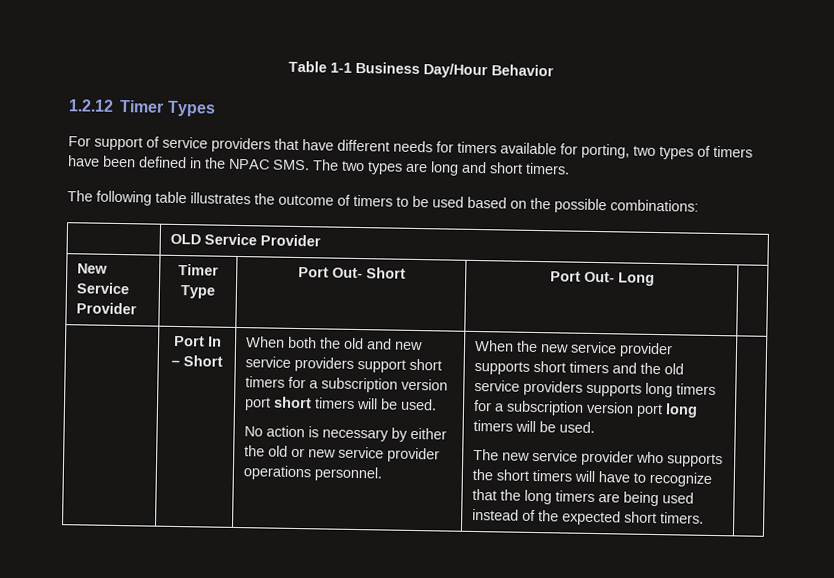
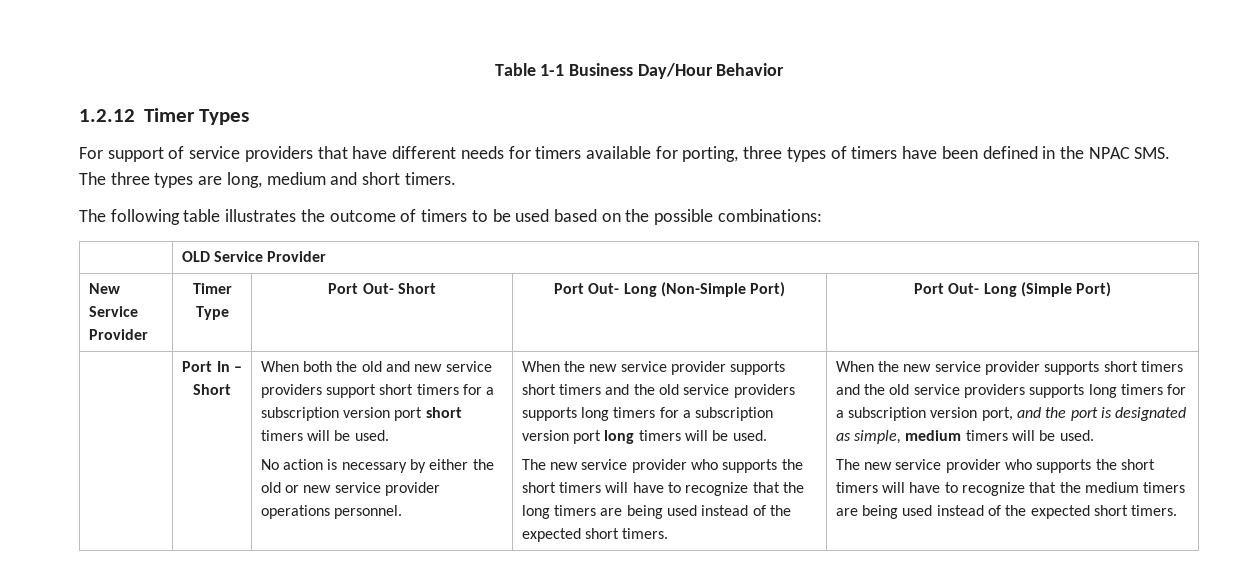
- For support of service providers that have different needs for timers available for porting, two types of timers have been defined in the NPAC SMS. The two types are long and short timers.
+ For support of service providers that have different needs for timers available for porting, three types of timers have been defined in the NPAC SMS. The three types are long, medium and short timers.
- New Service Provider | Timer Type | Port Out- Short | Port Out- Long |
+ New Service Provider | Timer Type | Port Out- Short | Port Out- Long (Non-Simple Port) | Port Out- Long (Simple Port)
+ When the new service provider supports short timers and the old service providers supports long timers for a subscription version port, and the port is designated as simple, medium timers will be used.
+ The new service provider who supports the short timers will have to recognize that the medium timers are being used instead of the expected short timers.

